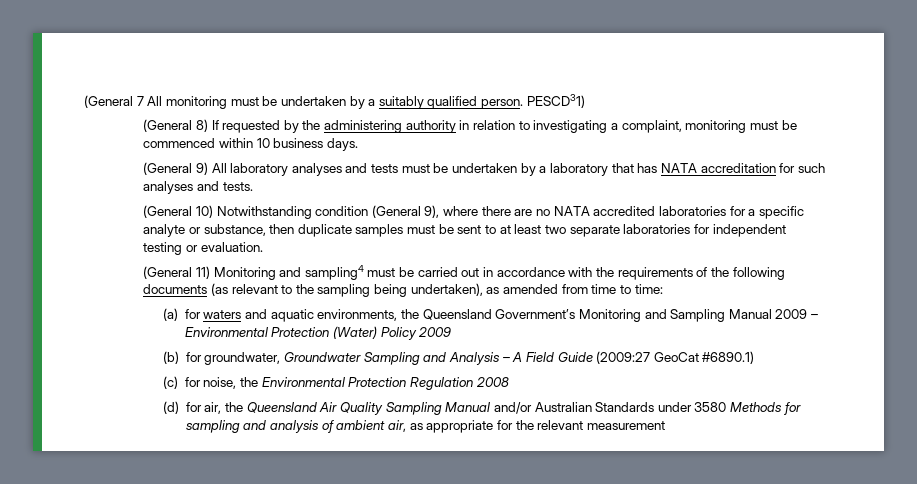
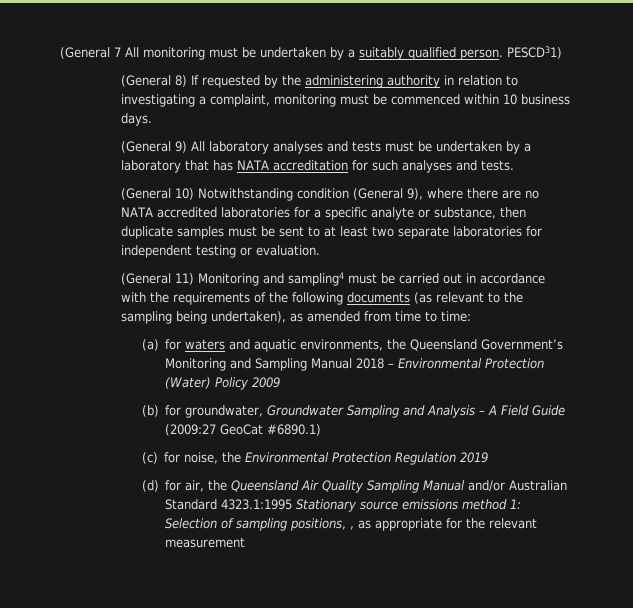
- (a) for waters and aquatic environments, the Queensland Government’s Monitoring and Sampling Manual 2009 – Environmental Protection (Water) Policy 2009
+ (a) for waters and aquatic environments, the Queensland Government’s Monitoring and Sampling Manual 2018 – Environmental Protection (Water) Policy 2009
- (c) for noise, the Environmental Protection Regulation 2008
+ (c) for noise, the Environmental Protection Regulation 2019
- (d) for air, the Queensland Air Quality Sampling Manual and/or Australian Standards under 3580 Methods for sampling and analysis of ambient air, as appropriate for the relevant measurement
+ (d) for air, the Queensland Air Quality Sampling Manual and/or Australian Standard 4323.1:1995 Stationary source emissions method 1: Selection of sampling positions, , as appropriate for the relevant measurement

